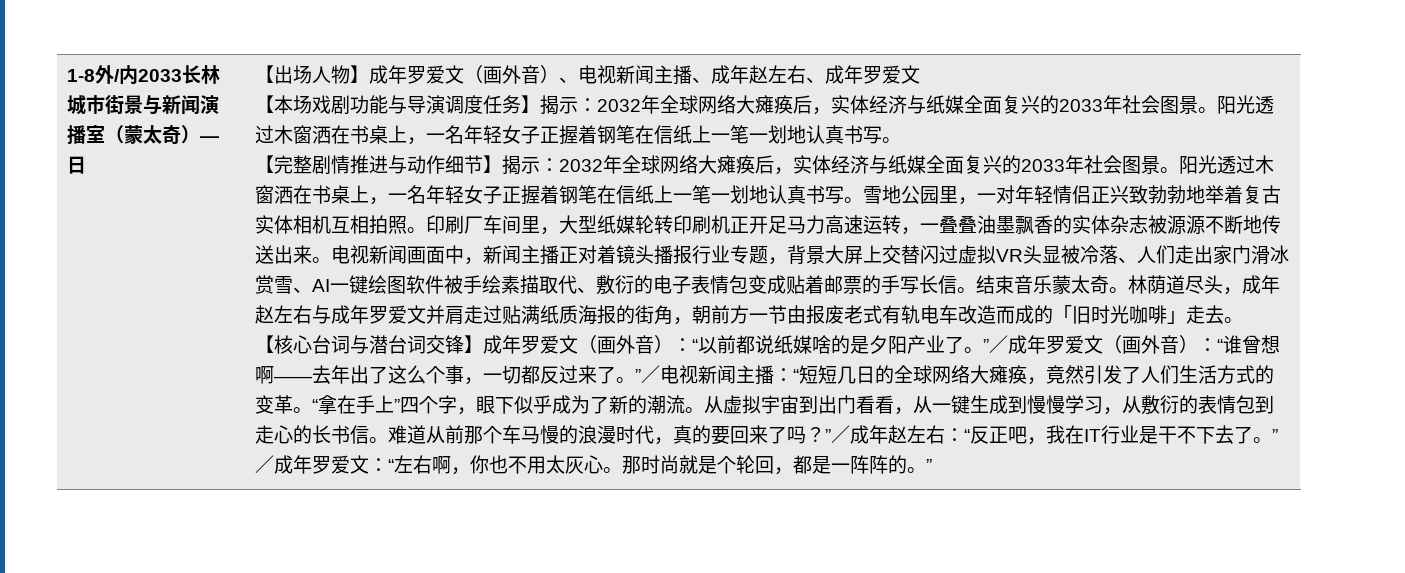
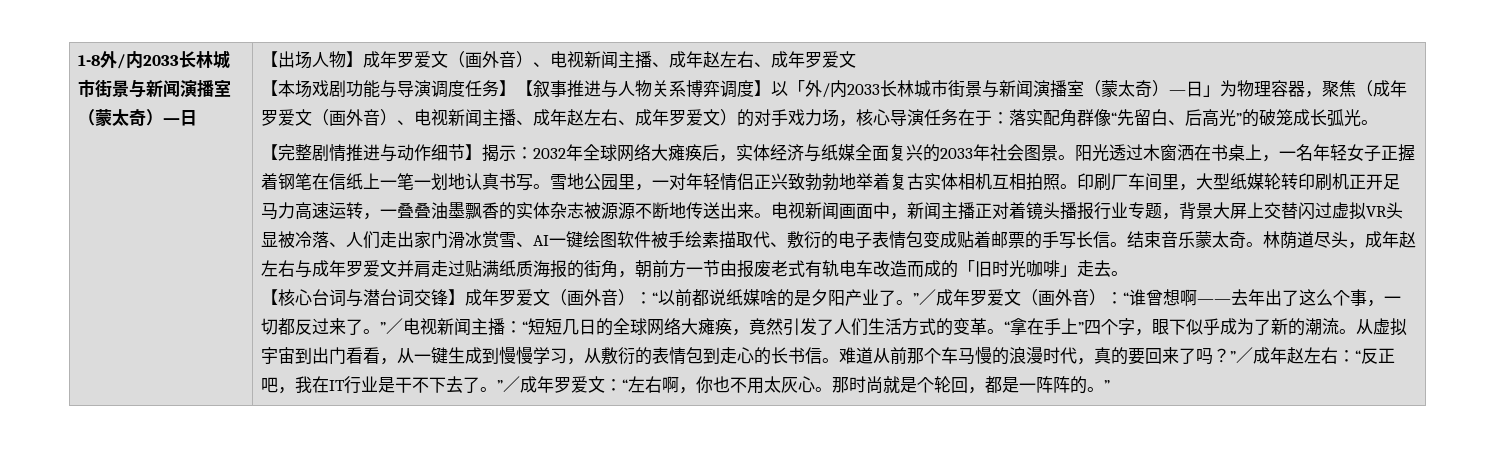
- 【本场戏剧功能与导演调度任务】揭示：2032年全球网络大瘫痪后，实体经济与纸媒全面复兴的2033年社会图景。阳光透过木窗洒在书桌上，一名年轻女子正握着钢笔在信纸上一笔一划地认真书写。
+ 【本场戏剧功能与导演调度任务】【叙事推进与人物关系博弈调度】以「外/内2033长林城市街景与新闻演播室（蒙太奇）—日」为物理容器，聚焦（成年罗爱文（画外音）、电视新闻主播、成年赵左右、成年罗爱文）的对手戏力场，核心导演任务在于：落实配角群像“先留白、后高光”的破笼成长弧光。

